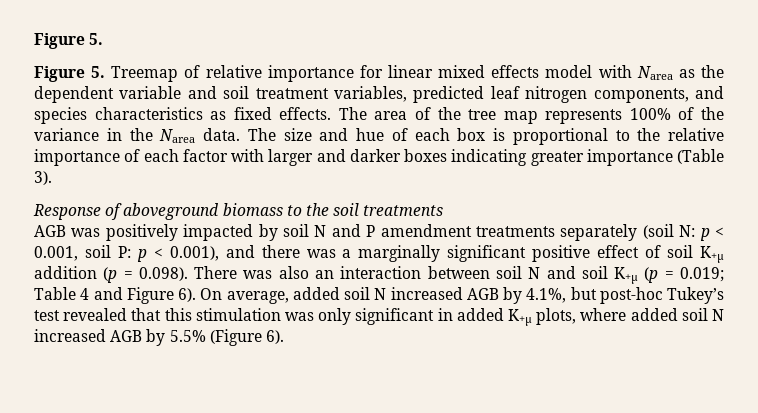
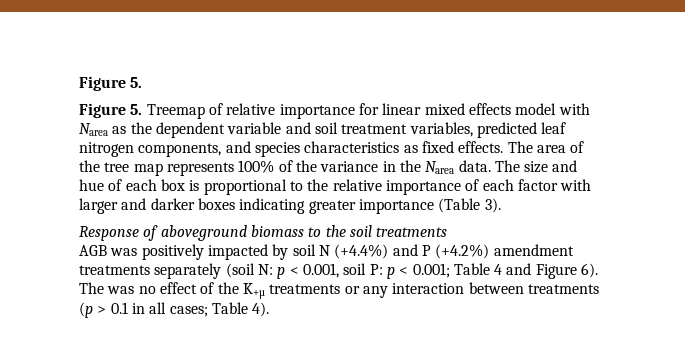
- AGB was positively impacted by soil N and P amendment treatments separately (soil N: p < 0.001, soil P: p < 0.001), and there was a marginally significant positive effect of soil K+µ addition (p = 0.098). There was also an interaction between soil N and soil K+µ (p = 0.019; Table 4 and Figure 6).
+ AGB was positively impacted by soil N (+4.4%) and P (+4.2%) amendment treatments separately (soil N: p < 0.001, soil P: p < 0.001; Table 4 and Figure 6).
- On average, added soil N increased AGB by 4.1%, but post-hoc Tukey’s test revealed that this stimulation was only significant in added K+µ plots, where added soil N increased AGB by 5.5% (Figure 6).
+ The was no effect of the K+µ treatments or any interaction between treatments (p > 0.1 in all cases; Table 4).

